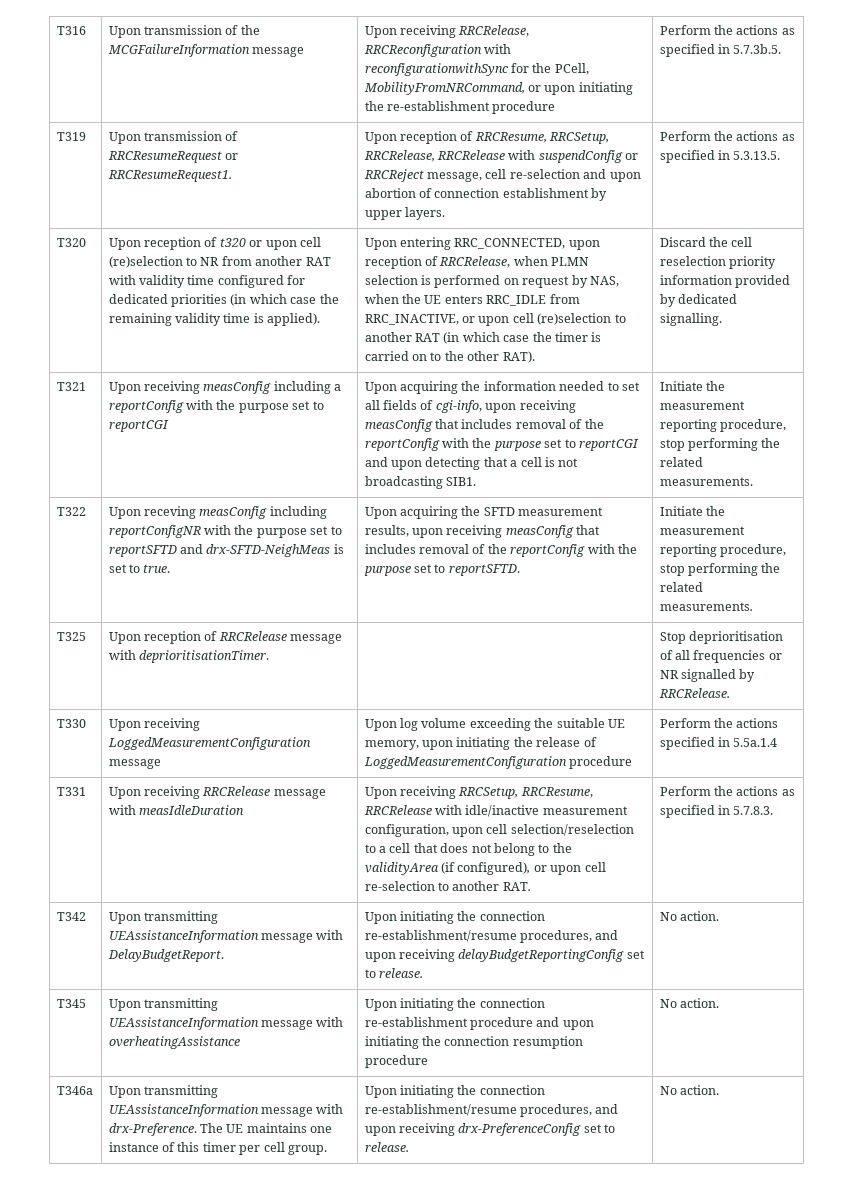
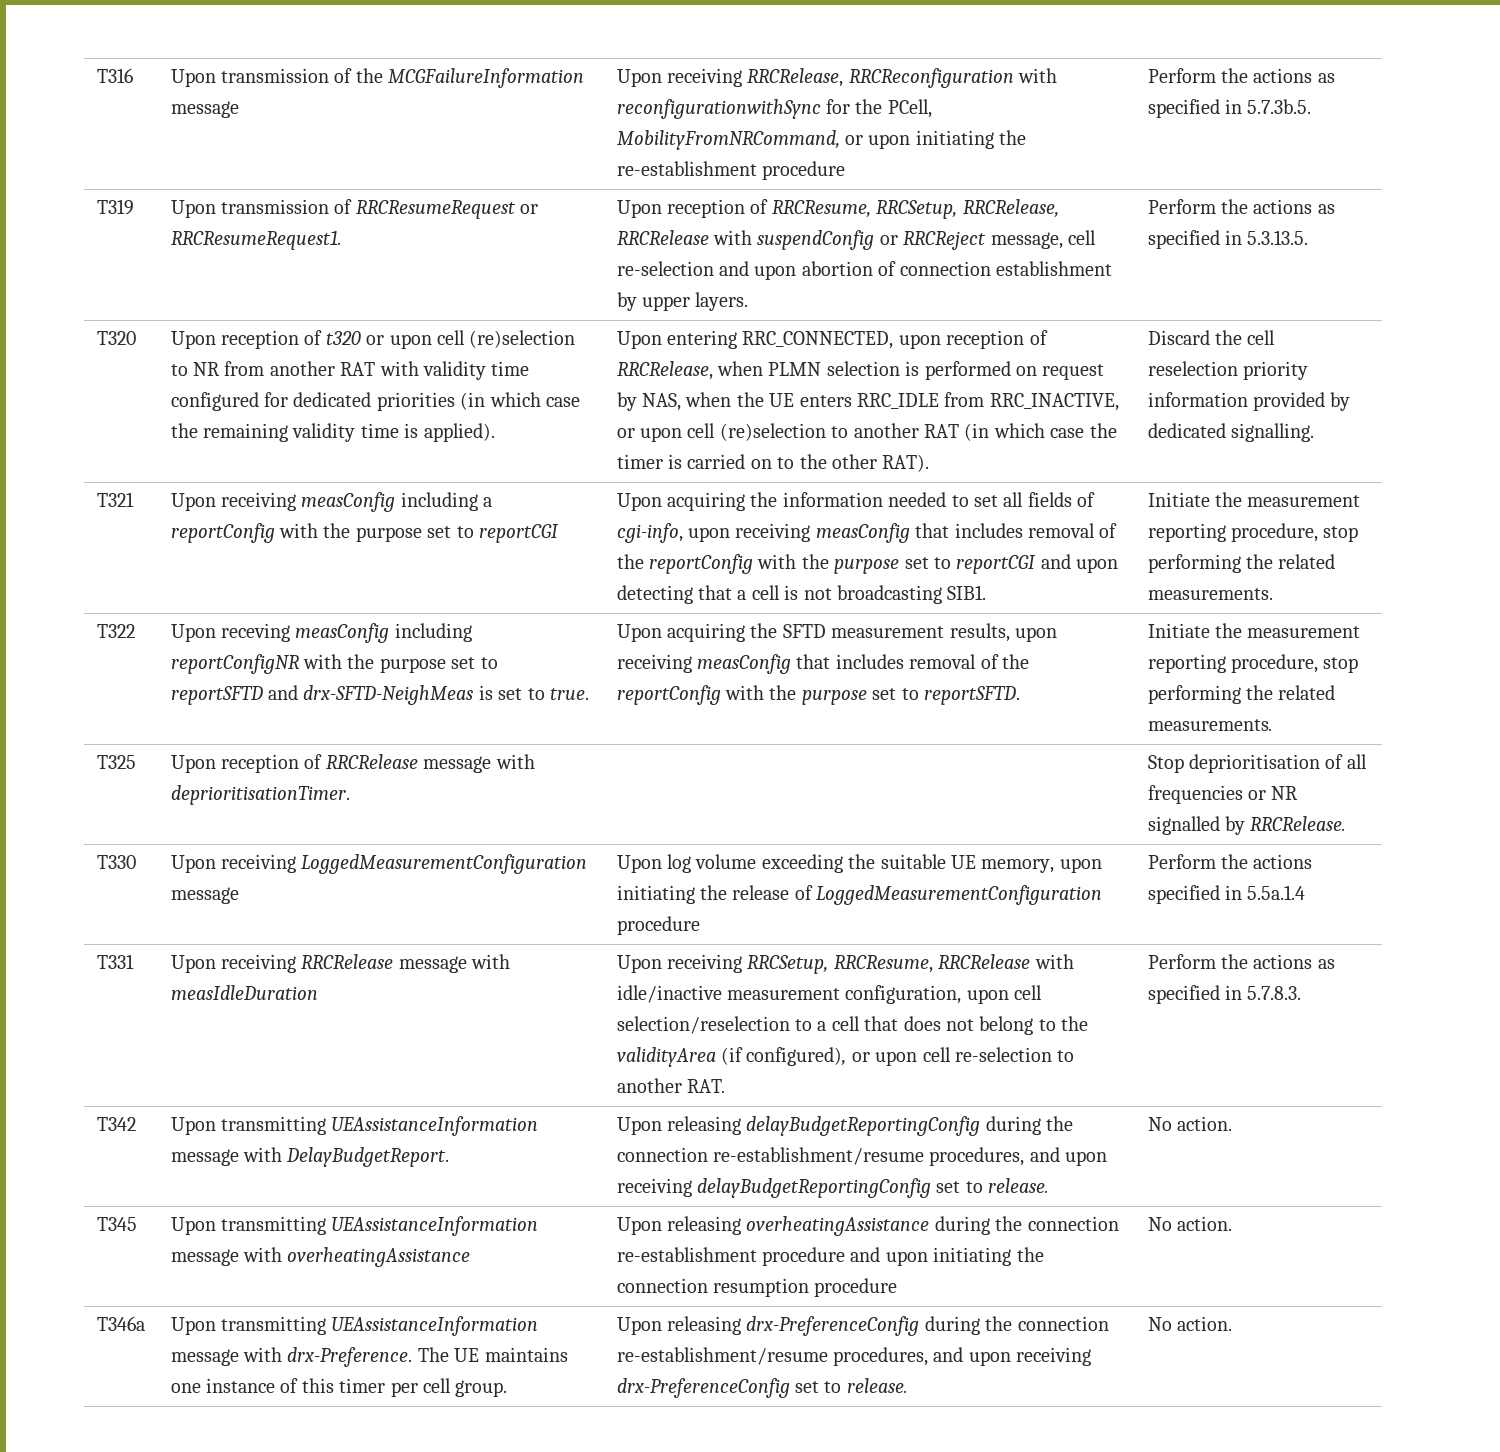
- T342 | Upon transmitting UEAssistanceInformation message with DelayBudgetReport. | Upon initiating the connection re-establishment/resume procedures, and upon receiving delayBudgetReportingConfig set to release. | No action.
+ T342 | Upon transmitting UEAssistanceInformation message with DelayBudgetReport. | Upon releasing delayBudgetReportingConfig during the connection re-establishment/resume procedures, and upon receiving delayBudgetReportingConfig set to release. | No action.
- T345 | Upon transmitting UEAssistanceInformation message with overheatingAssistance | Upon initiating the connection re-establishment procedure and upon initiating the connection resumption procedure | No action.
+ T345 | Upon transmitting UEAssistanceInformation message with overheatingAssistance | Upon releasing overheatingAssistance during the connection re-establishment procedure and upon initiating the connection resumption procedure | No action.
- T346a | Upon transmitting UEAssistanceInformation message with drx-Preference. The UE maintains one instance of this timer per cell group. | Upon initiating the connection re-establishment/resume procedures, and upon receiving drx-PreferenceConfig set to release. | No action.
+ T346a | Upon transmitting UEAssistanceInformation message with drx-Preference. The UE maintains one instance of this timer per cell group. | Upon releasing drx-PreferenceConfig during the connection re-establishment/resume procedures, and upon receiving drx-PreferenceConfig set to release. | No action.

